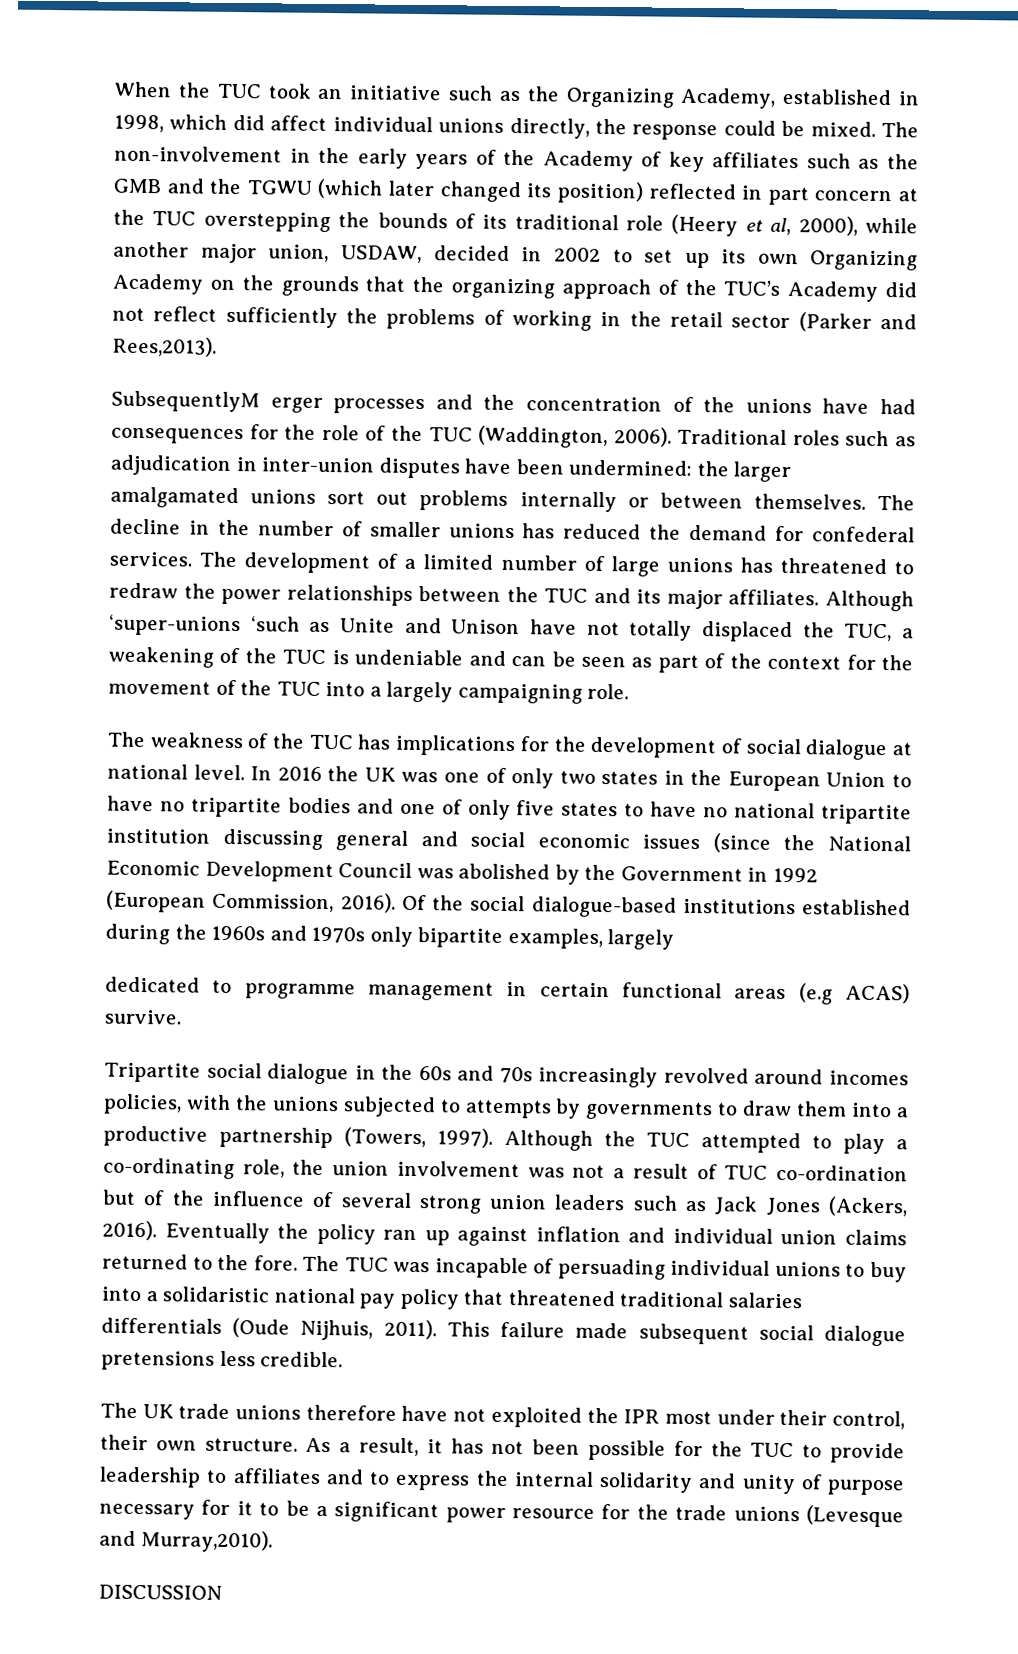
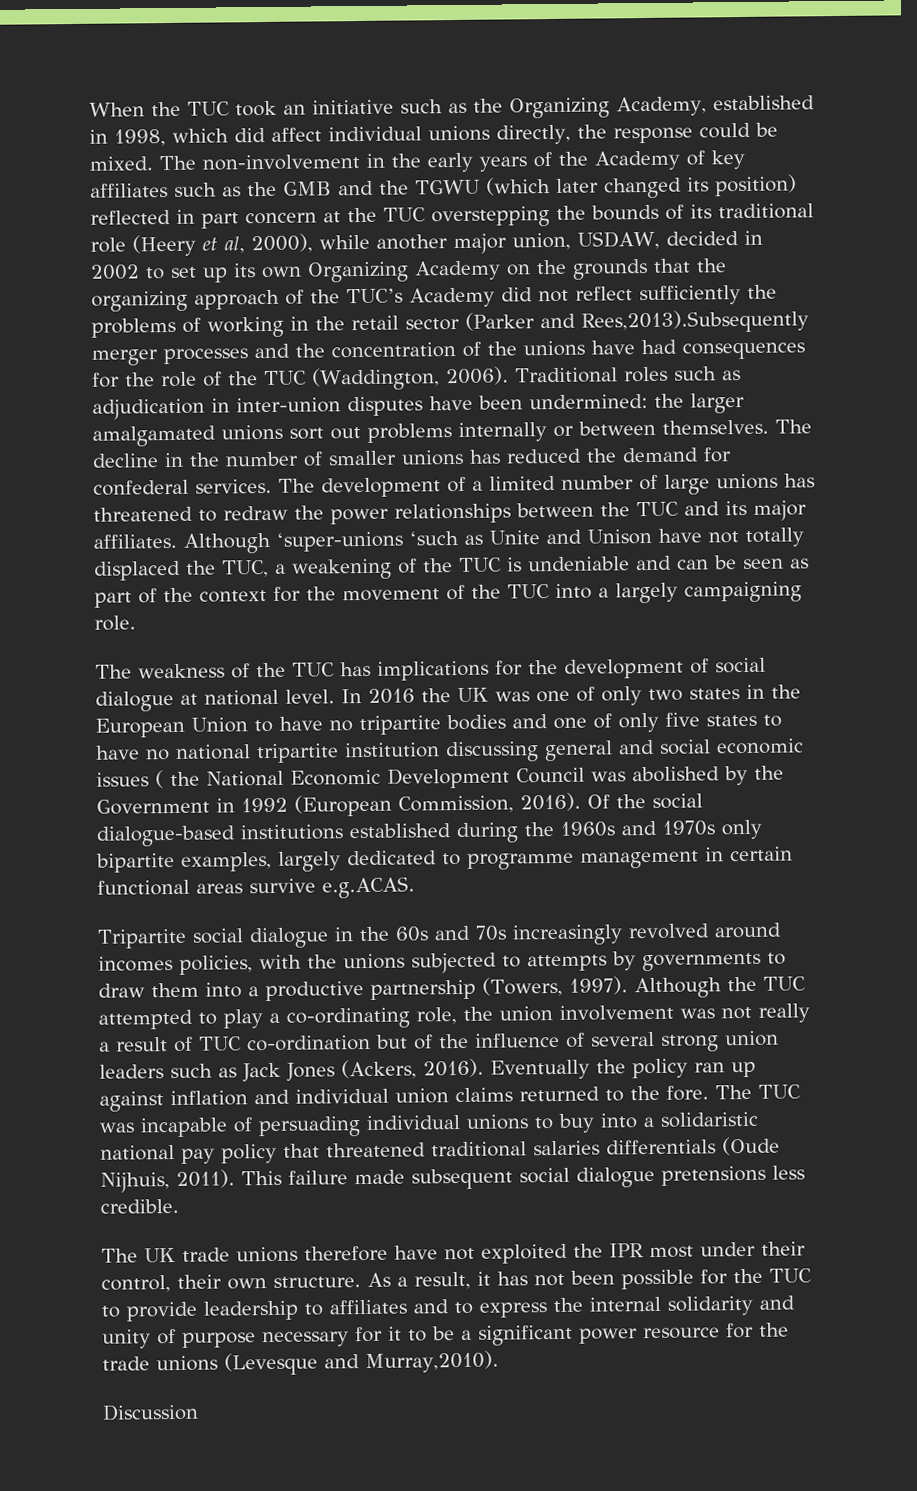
- The non-involvement in the early years of the Academy of key affiliates such as the GMB and the TGWU (which later changed its position) reflected in part concern at the TUC overstepping the bounds of its traditional role (Heery et al, 2000), while another major union, USDAW, decided in 2002 to set up its own Organizing Academy on the grounds that the organizing approach of the TUC’s Academy did not reflect sufficiently the problems of working in the retail sector (Parker and Rees,2013).
- SubsequentlyM erger processes and the concentration of the unions have had consequences for the role of the TUC (Waddington, 2006).
+ The non-involvement in the early years of the Academy of key affiliates such as the GMB and the TGWU (which later changed its position) reflected in part concern at the TUC overstepping the bounds of its traditional role (Heery et al, 2000), while another major union, USDAW, decided in 2002 to set up its own Organizing Academy on the grounds that the organizing approach of the TUC’s Academy did not reflect sufficiently the problems of working in the retail sector (Parker and Rees,2013).Subsequently merger processes and the concentration of the unions have had consequences for the role of the TUC (Waddington, 2006).
- In 2016 the UK was one of only two states in the European Union to have no tripartite bodies and one of only five states to have no national tripartite institution discussing general and social economic issues (since the National Economic Development Council was abolished by the Government in 1992 (European Commission, 2016).
+ In 2016 the UK was one of only two states in the European Union to have no tripartite bodies and one of only five states to have no national tripartite institution discussing general and social economic issues ( the National Economic Development Council was abolished by the Government in 1992 (European Commission, 2016).
- Of the social dialogue-based institutions established during the 1960s and 1970s only bipartite examples, largely
- dedicated to programme management in certain functional areas (e.g ACAS) survive.
+ Of the social dialogue-based institutions established during the 1960s and 1970s only bipartite examples, largely dedicated to programme management in certain functional areas survive e.g.ACAS.
- Although the TUC attempted to play a co-ordinating role, the union involvement was not a result of TUC co-ordination but of the influence of several strong union leaders such as Jack Jones (Ackers, 2016).
+ Although the TUC attempted to play a co-ordinating role, the union involvement was not really a result of TUC co-ordination but of the influence of several strong union leaders such as Jack Jones (Ackers, 2016).
- DISCUSSION
+ Discussion

